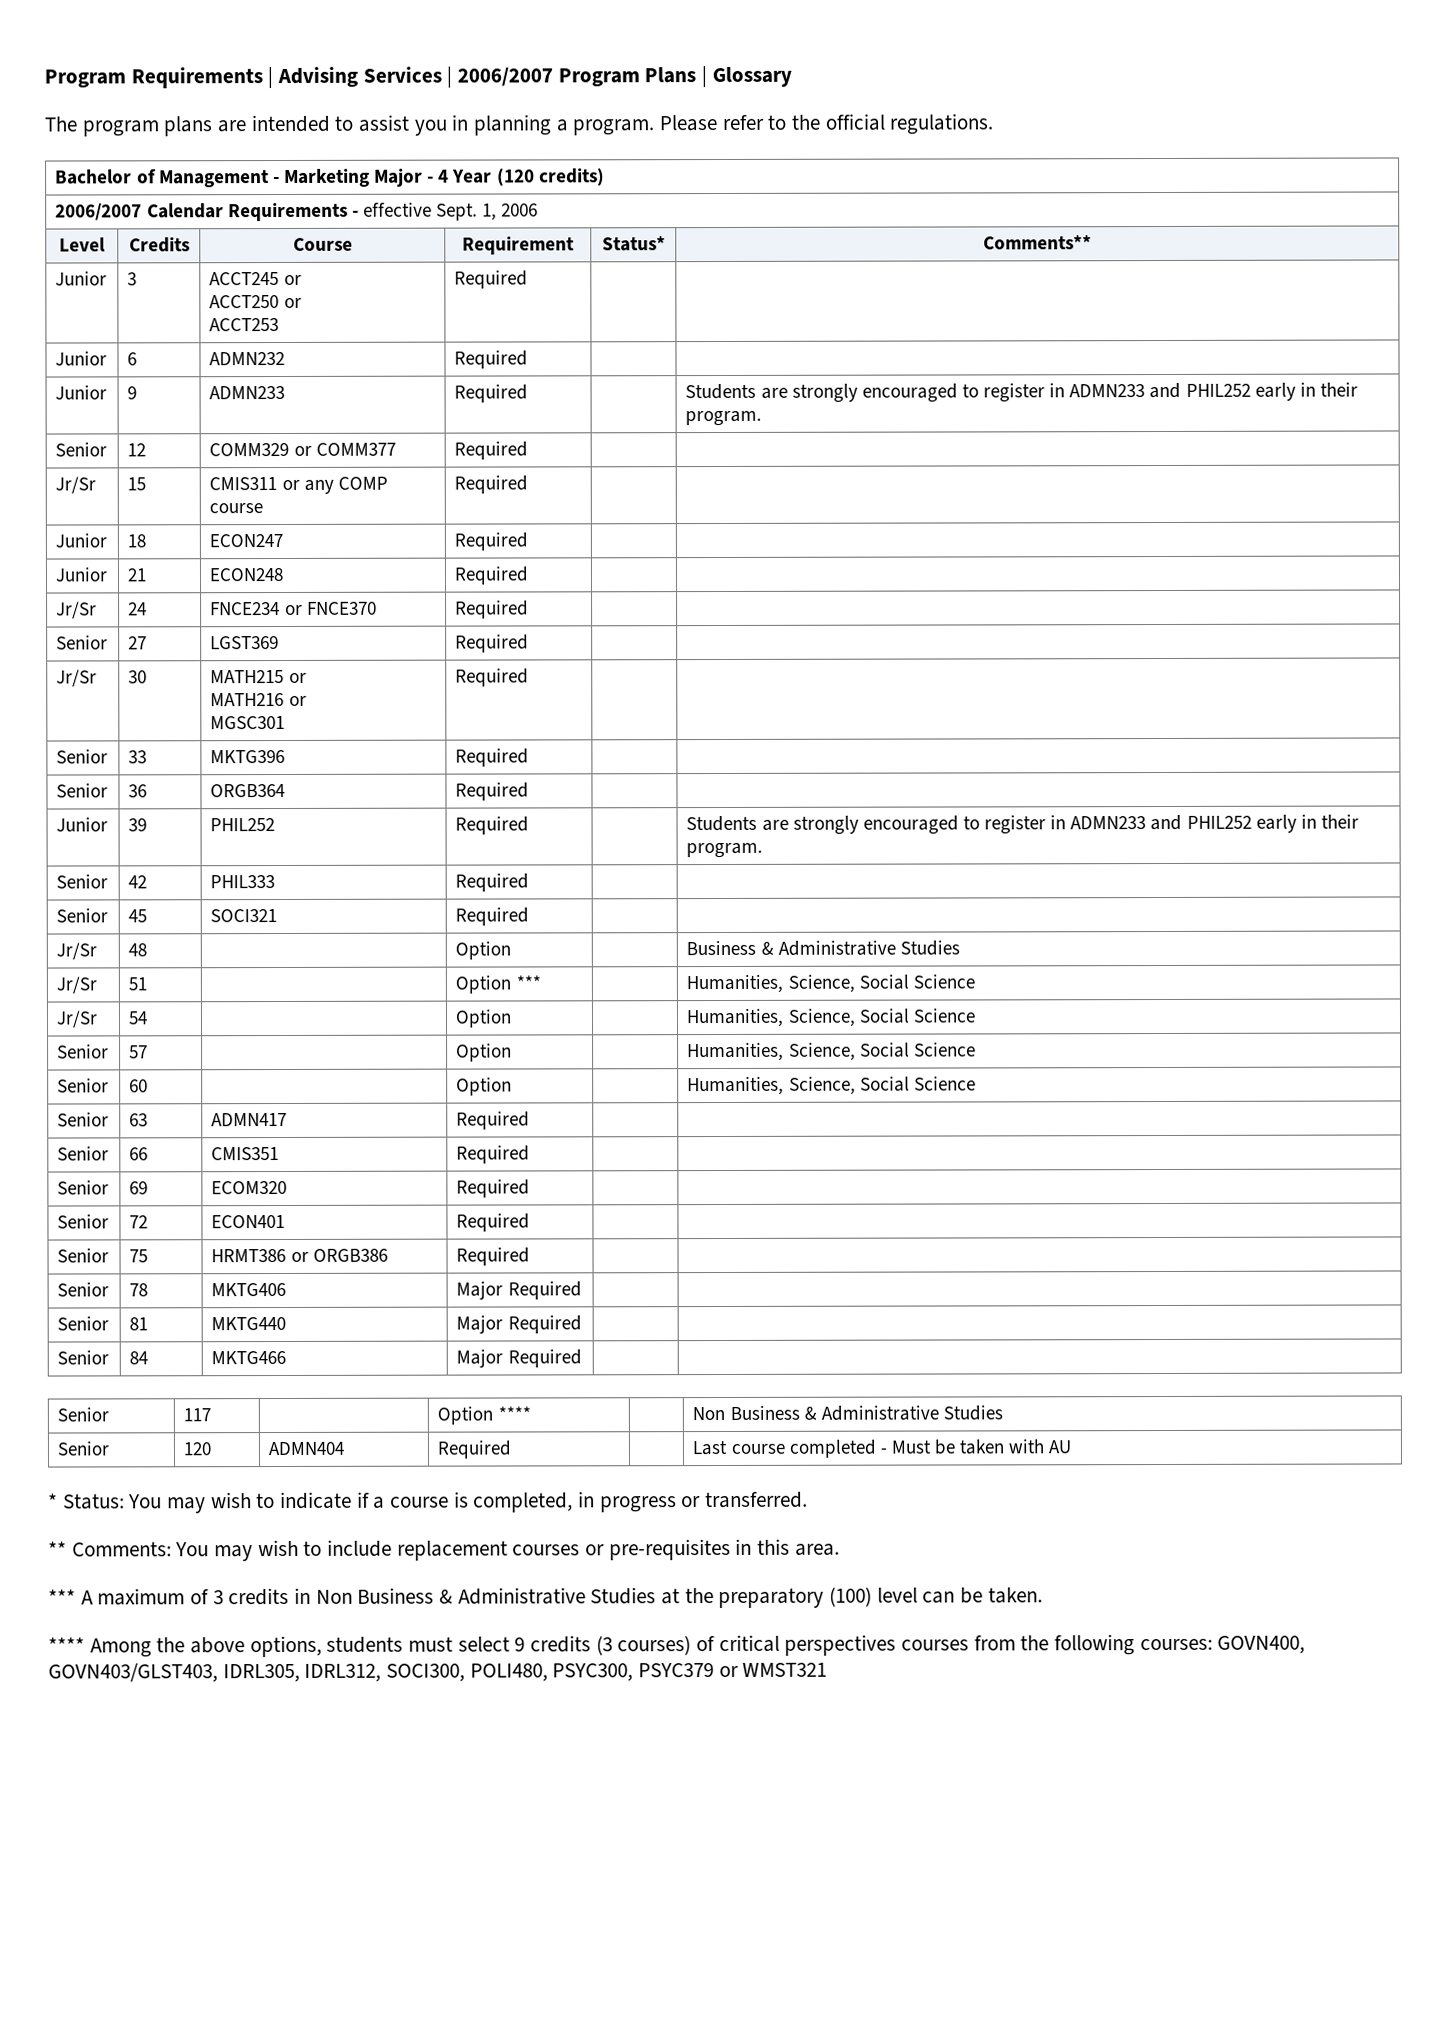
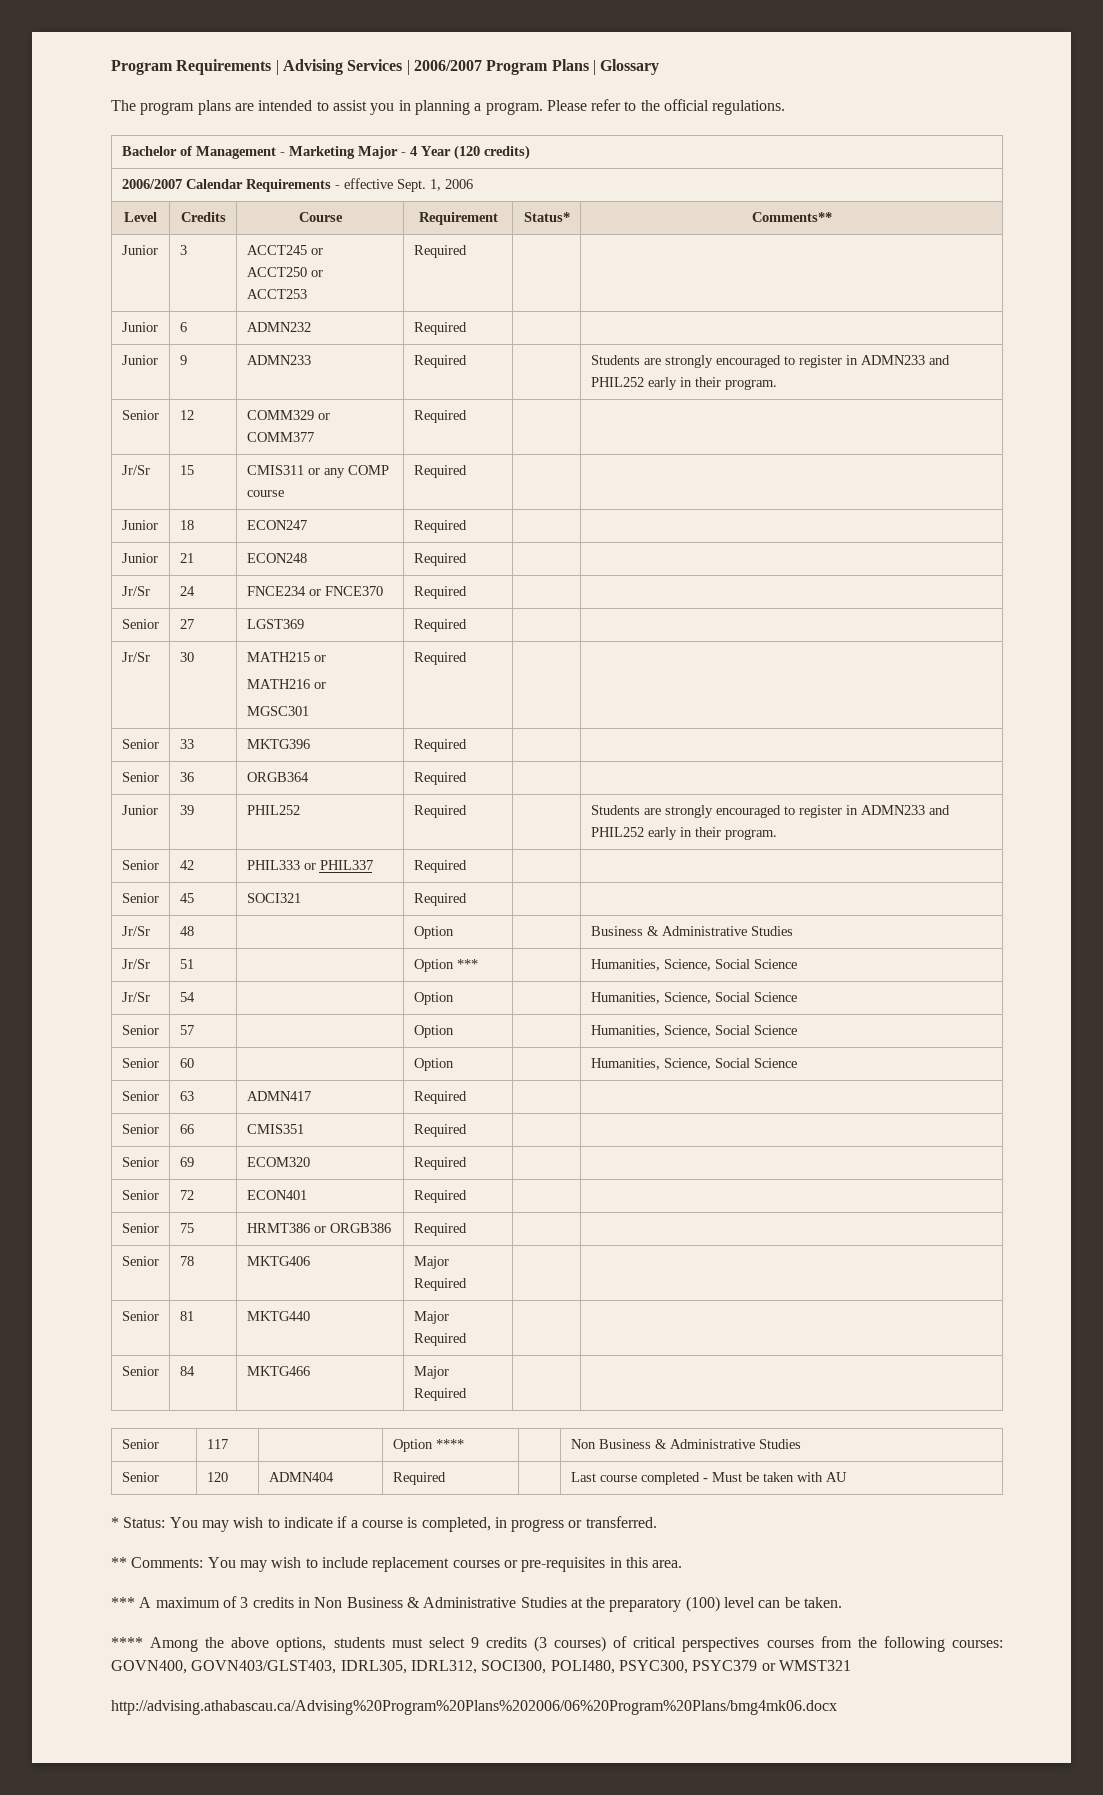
- Senior | 42 | PHIL333 | Required | |
+ Senior | 42 | PHIL333 or PHIL337 | Required | |
+ http://advising.athabascau.ca/Advising%20Program%20Plans%202006/06%20Program%20Plans/bmg4mk06.docx

